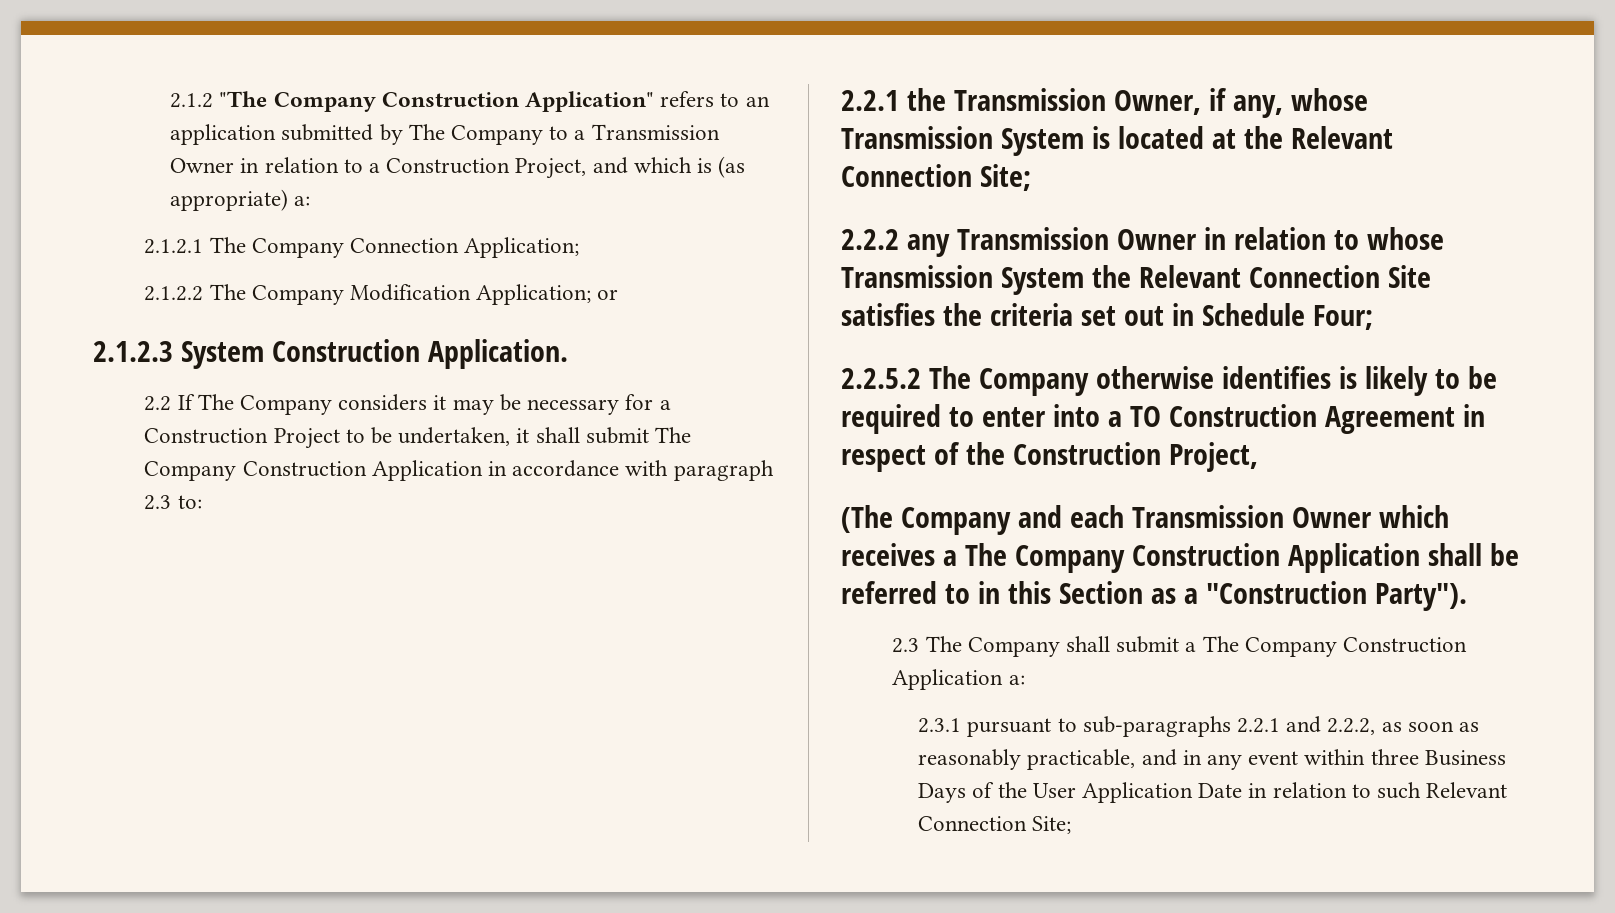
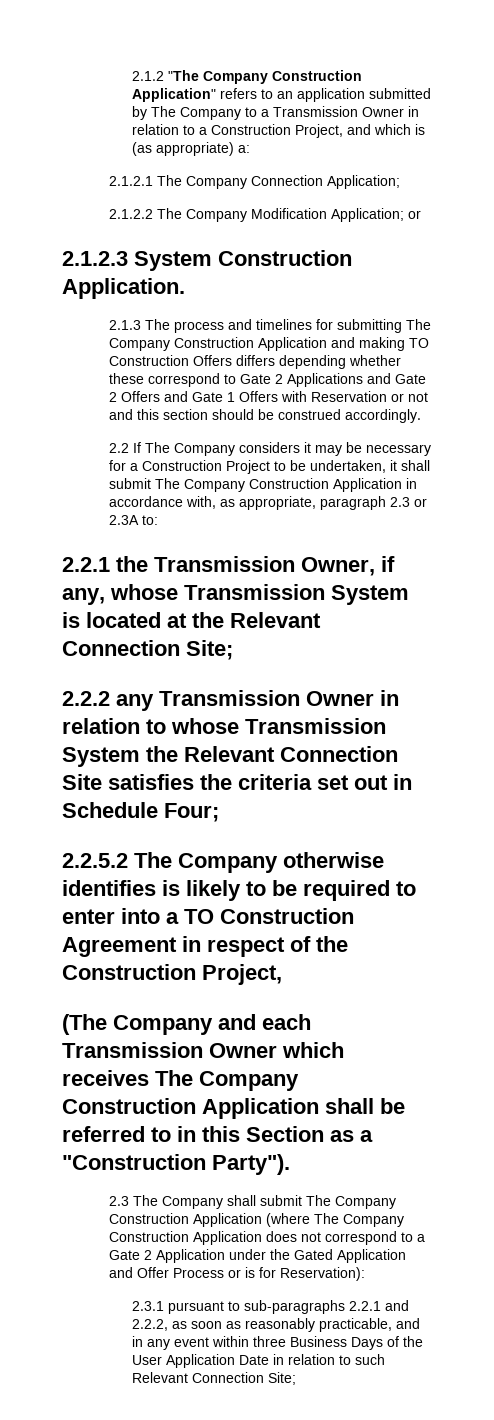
+ 2.1.3 The process and timelines for submitting The Company Construction Application and making TO Construction Offers differs depending whether these correspond to Gate 2 Applications and Gate 2 Offers and Gate 1 Offers with Reservation or not and this section should be construed accordingly.
- 2.2 If The Company considers it may be necessary for a Construction Project to be undertaken, it shall submit The Company Construction Application in accordance with paragraph 2.3 to:
+ 2.2 If The Company considers it may be necessary for a Construction Project to be undertaken, it shall submit The Company Construction Application in accordance with, as appropriate, paragraph 2.3 or 2.3A to:
- (The Company and each Transmission Owner which receives a The Company Construction Application shall be referred to in this Section as a "Construction Party").
+ (The Company and each Transmission Owner which receives The Company Construction Application shall be referred to in this Section as a "Construction Party").
- 2.3 The Company shall submit a The Company Construction Application a:
+ 2.3 The Company shall submit The Company Construction Application (where The Company Construction Application does not correspond to a Gate 2 Application under the Gated Application and Offer Process or is for Reservation):

